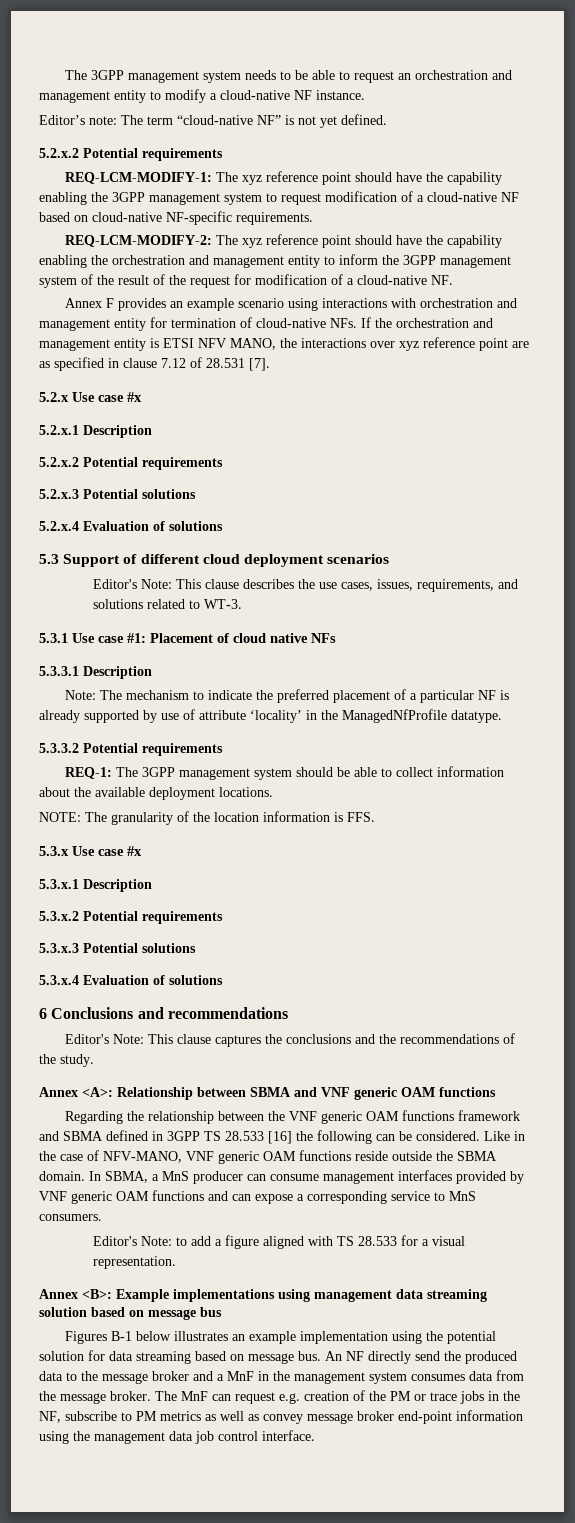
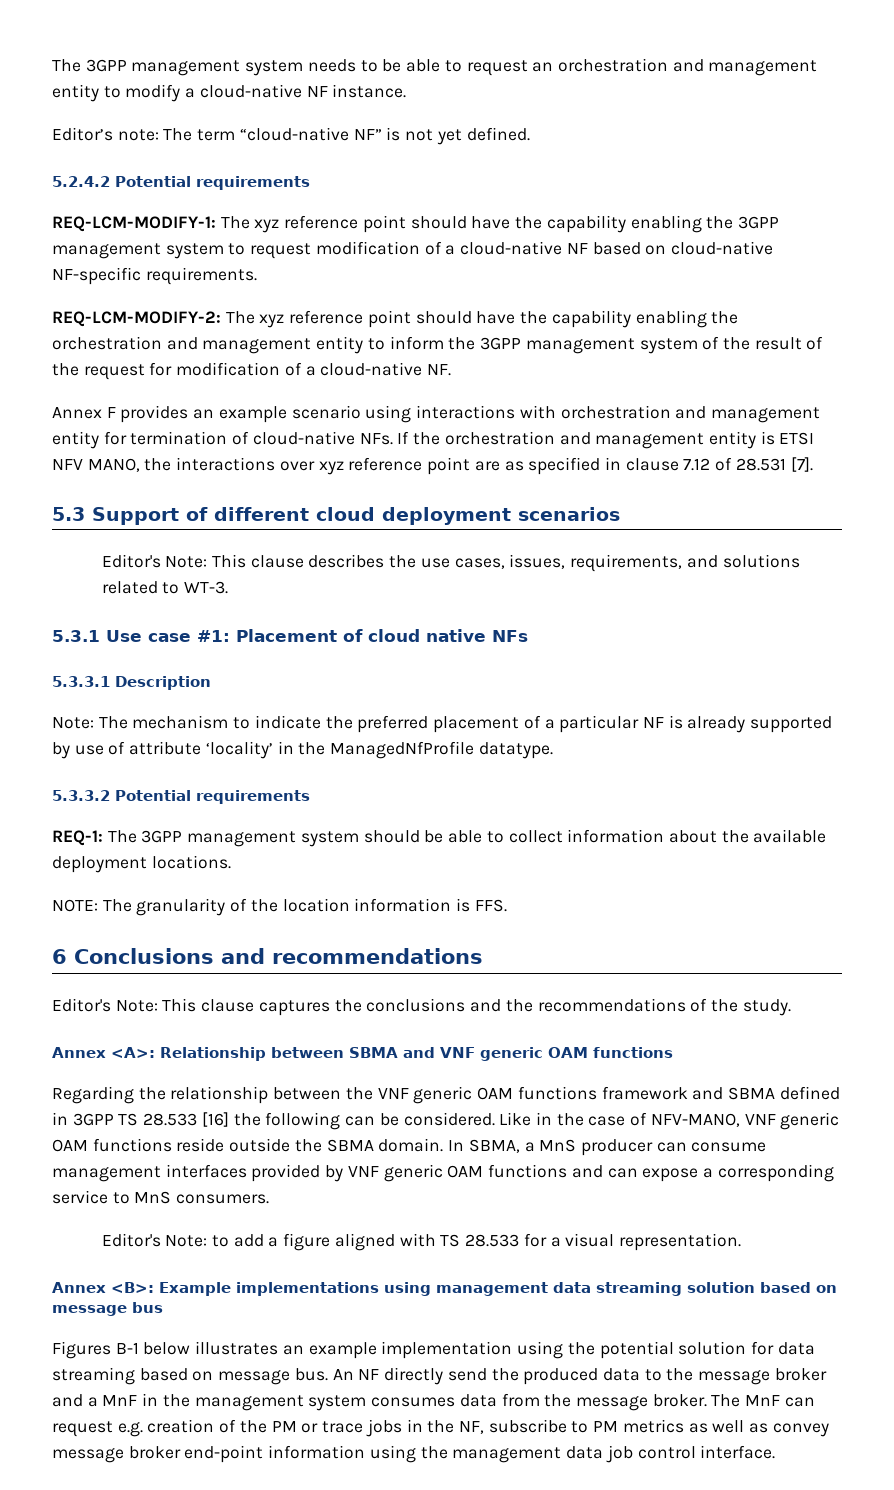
  Editor’s note: The term “cloud-native NF” is not yet defined.
- 5.2.x.2 Potential requirements
+ 5.2.4.2 Potential requirements
- 5.2.x Use case #x
- 5.2.x.1 Description
- 5.2.x.2 Potential requirements
- 5.2.x.3 Potential solutions
- 5.2.x.4 Evaluation of solutions
- 5.3.x Use case #x
- 5.3.x.1 Description
- 5.3.x.2 Potential requirements
- 5.3.x.3 Potential solutions
- 5.3.x.4 Evaluation of solutions

